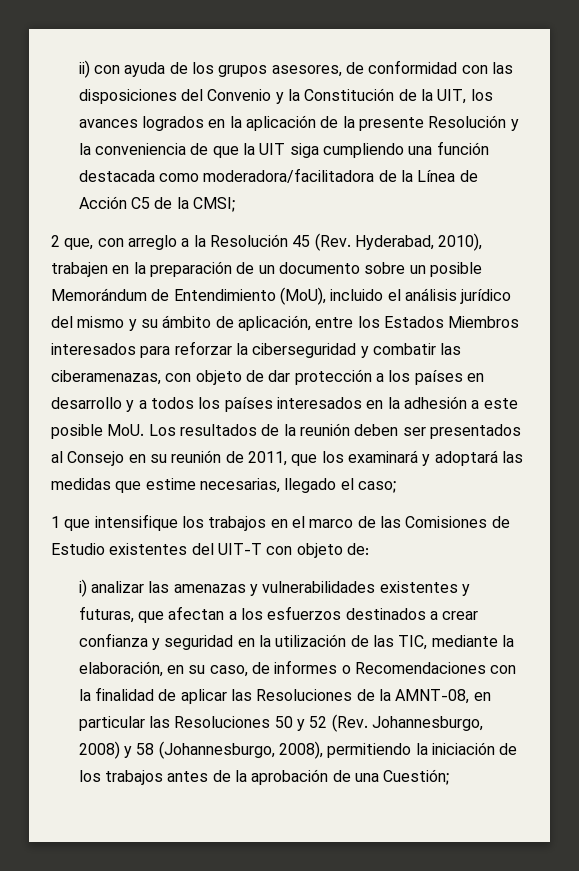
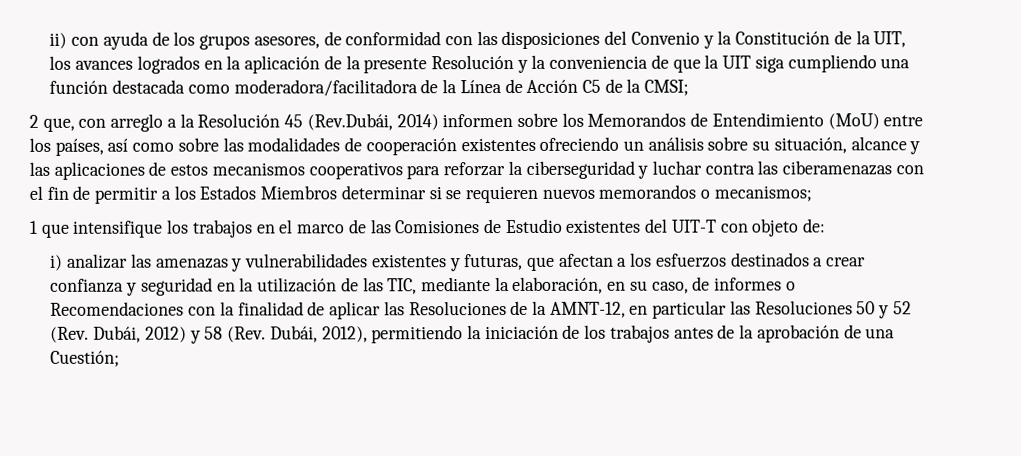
- 2 que, con arreglo a la Resolución 45 (Rev. Hyderabad, 2010), trabajen en la preparación de un documento sobre un posible Memorándum de Entendimiento (MoU), incluido el análisis jurídico del mismo y su ámbito de aplicación, entre los Estados Miembros interesados para reforzar la ciberseguridad y combatir las ciberamenazas, con objeto de dar protección a los países en desarrollo y a todos los países interesados en la adhesión a este posible MoU. Los resultados de la reunión deben ser presentados al Consejo en su reunión de 2011, que los examinará y adoptará las medidas que estime necesarias, llegado el caso;
+ 2 que, con arreglo a la Resolución 45 (Rev.Dubái, 2014) informen sobre los Memorandos de Entendimiento (MoU) entre los países, así como sobre las modalidades de cooperación existentes ofreciendo un análisis sobre su situación, alcance y las aplicaciones de estos mecanismos cooperativos para reforzar la ciberseguridad y luchar contra las ciberamenazas con el fin de permitir a los Estados Miembros determinar si se requieren nuevos memorandos o mecanismos;
- i) analizar las amenazas y vulnerabilidades existentes y futuras, que afectan a los esfuerzos destinados a crear confianza y seguridad en la utilización de las TIC, mediante la elaboración, en su caso, de informes o Recomendaciones con la finalidad de aplicar las Resoluciones de la AMNT-08, en particular las Resoluciones 50 y 52 (Rev. Johannesburgo, 2008) y 58 (Johannesburgo, 2008), permitiendo la iniciación de los trabajos antes de la aprobación de una Cuestión;
+ i) analizar las amenazas y vulnerabilidades existentes y futuras, que afectan a los esfuerzos destinados a crear confianza y seguridad en la utilización de las TIC, mediante la elaboración, en su caso, de informes o Recomendaciones con la finalidad de aplicar las Resoluciones de la AMNT-12, en particular las Resoluciones 50 y 52 (Rev. Dubái, 2012) y 58 (Rev. Dubái, 2012), permitiendo la iniciación de los trabajos antes de la aprobación de una Cuestión;

